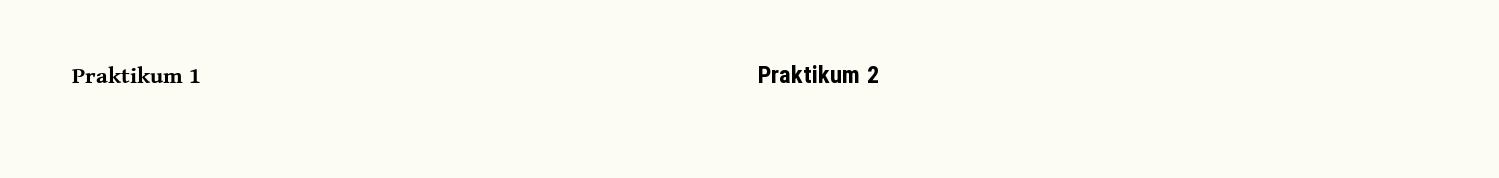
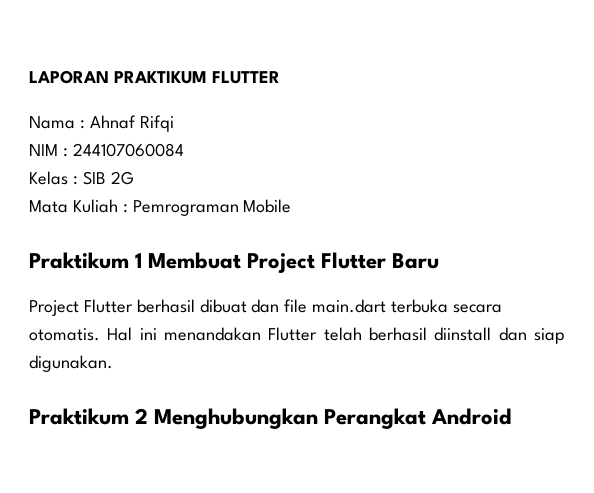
- Praktikum 1
+ LAPORAN PRAKTIKUM FLUTTER
+ Nama : Ahnaf Rifqi
+ NIM : 244107060084
+ Kelas : SIB 2G
+ Mata Kuliah : Pemrograman Mobile
+ Praktikum 1 Membuat Project Flutter Baru
+ Project Flutter berhasil dibuat dan file main.dart terbuka secara otomatis. Hal ini menandakan Flutter telah berhasil diinstall dan siap digunakan.
- Praktikum 2
+ Praktikum 2 Menghubungkan Perangkat Android

